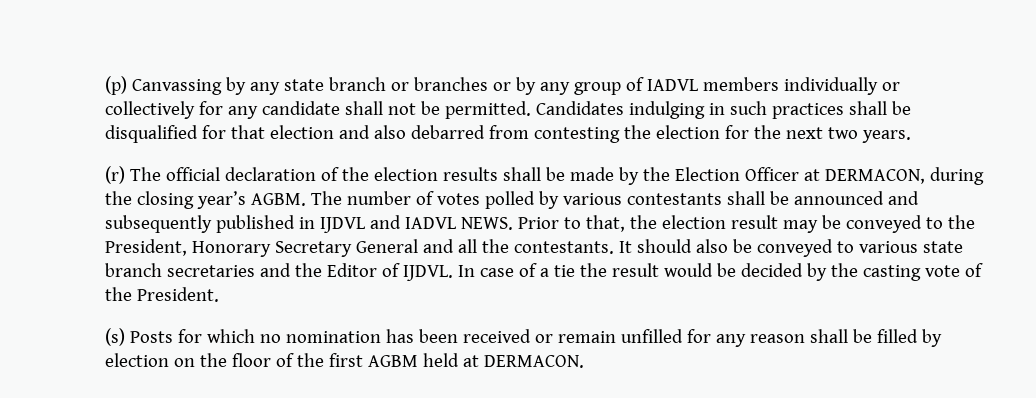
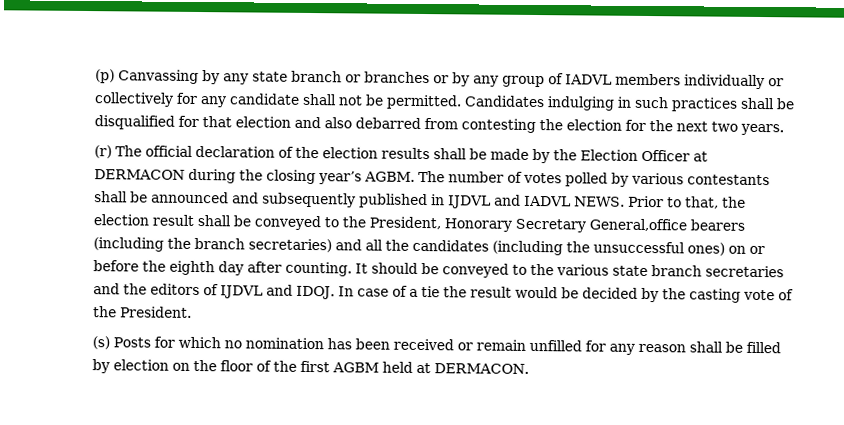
- (r) The official declaration of the election results shall be made by the Election Officer at DERMACON, during the closing year’s AGBM.
+ (r) The official declaration of the election results shall be made by the Election Officer at DERMACON during the closing year’s AGBM.
- Prior to that, the election result may be conveyed to the President, Honorary Secretary General and all the contestants.
+ Prior to that, the election result shall be conveyed to the President, Honorary Secretary General,office bearers (including the branch secretaries) and all the candidates (including the unsuccessful ones) on or before the eighth day after counting.
- It should also be conveyed to various state branch secretaries and the Editor of IJDVL.
+ It should be conveyed to the various state branch secretaries and the editors of IJDVL and IDOJ.

